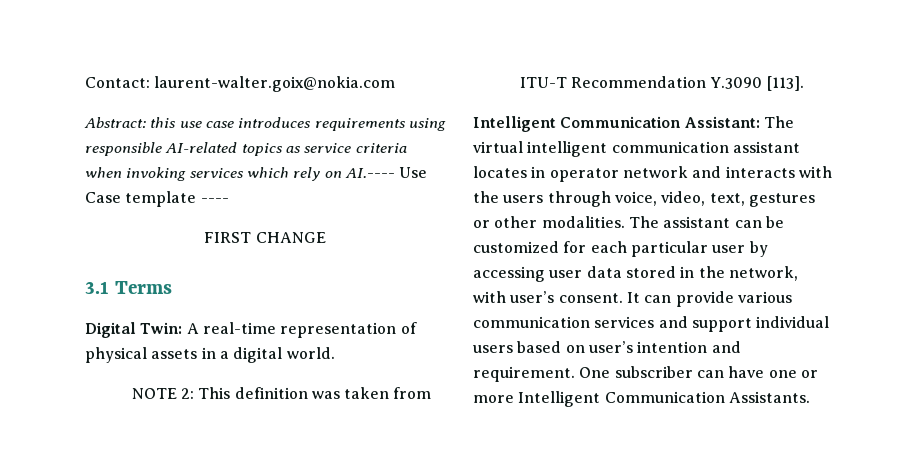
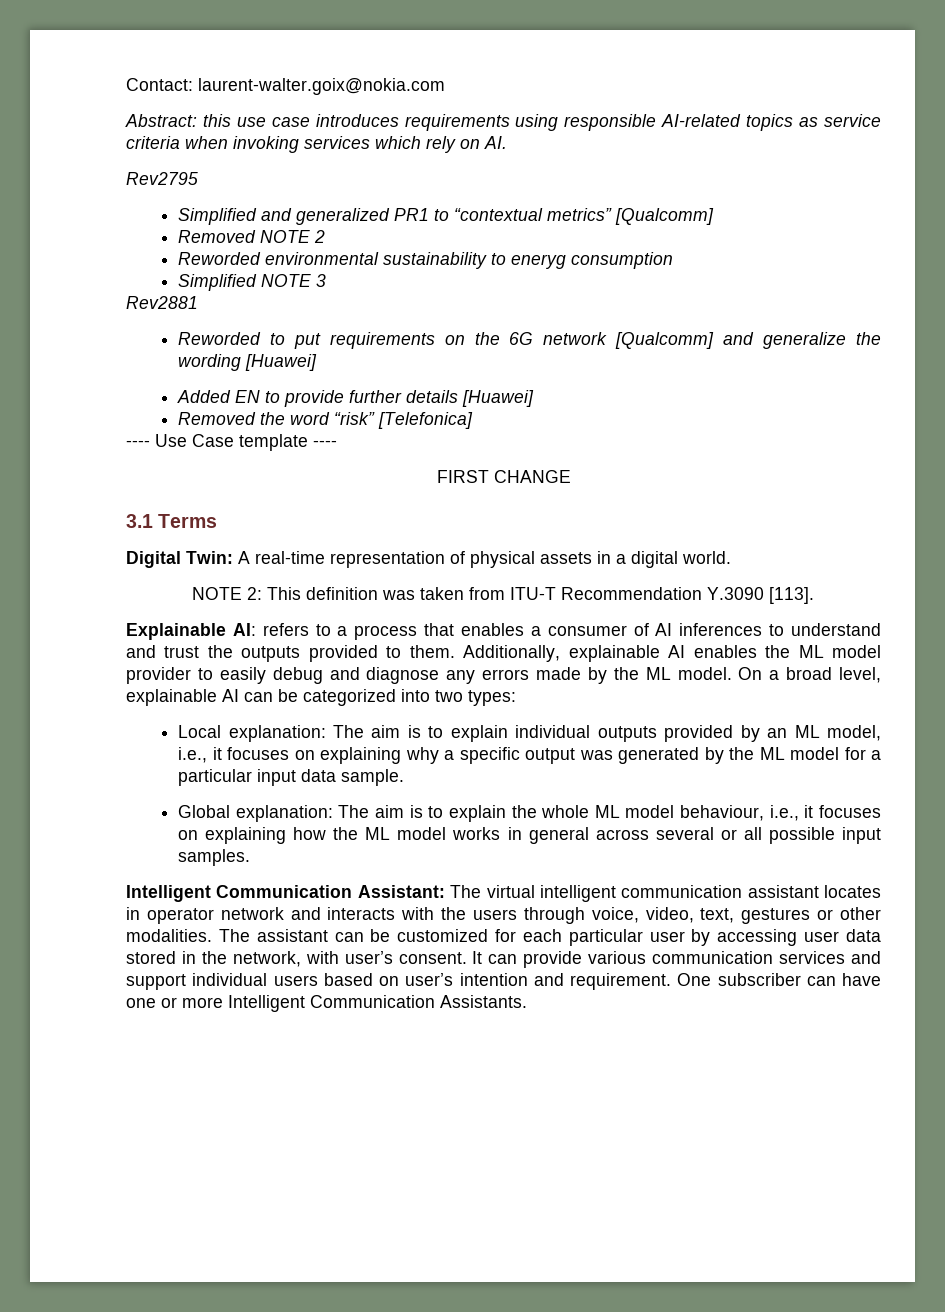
- Abstract: this use case introduces requirements using responsible AI-related topics as service criteria when invoking services which rely on AI.---- Use Case template ----
+ Abstract: this use case introduces requirements using responsible AI-related topics as service criteria when invoking services which rely on AI.
+ Rev2795
+ Simplified and generalized PR1 to “contextual metrics” [Qualcomm]
+ Removed NOTE 2
+ Reworded environmental sustainability to eneryg consumption
+ Simplified NOTE 3
+ Rev2881
+ Reworded to put requirements on the 6G network [Qualcomm] and generalize the wording [Huawei]
+ Added EN to provide further details [Huawei]
+ Removed the word “risk” [Telefonica]
+ ---- Use Case template ----
+ Explainable AI: refers to a process that enables a consumer of AI inferences to understand and trust the outputs provided to them. Additionally, explainable AI enables the ML model provider to easily debug and diagnose any errors made by the ML model. On a broad level, explainable AI can be categorized into two types:
+ Local explanation: The aim is to explain individual outputs provided by an ML model, i.e., it focuses on explaining why a specific output was generated by the ML model for a particular input data sample.
+ Global explanation: The aim is to explain the whole ML model behaviour, i.e., it focuses on explaining how the ML model works in general across several or all possible input samples.

